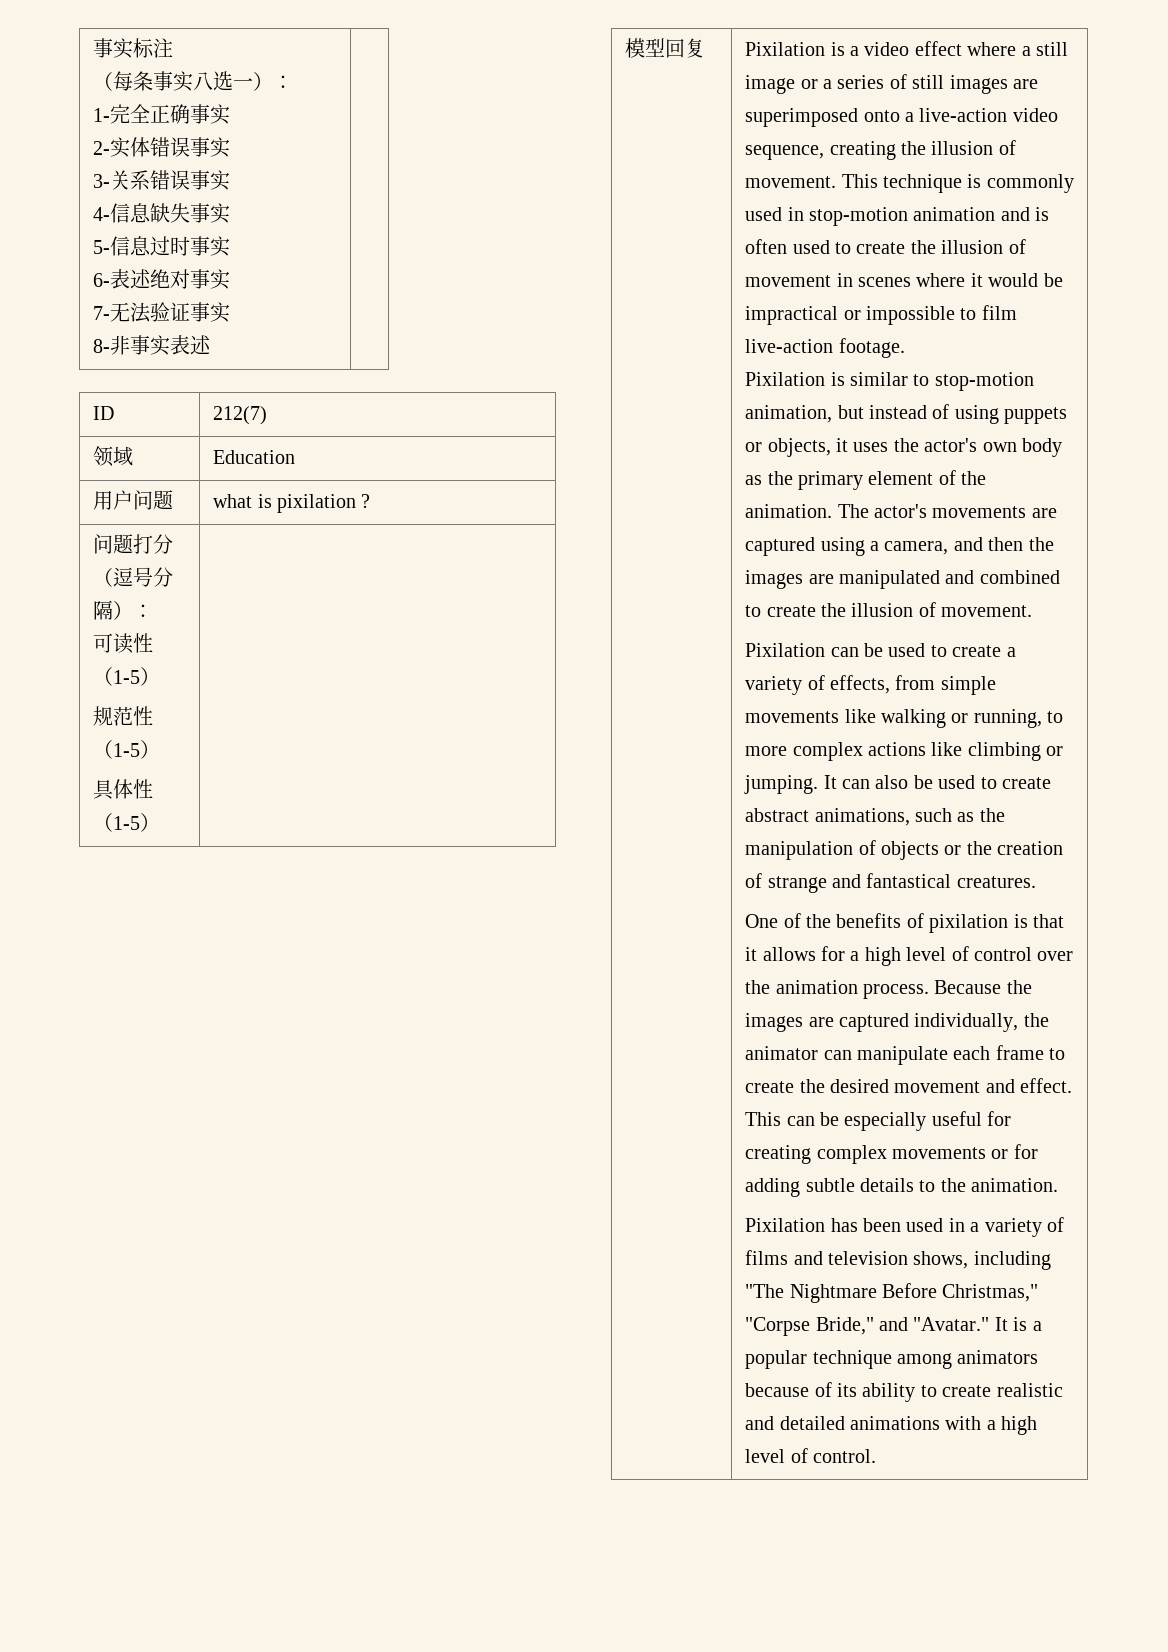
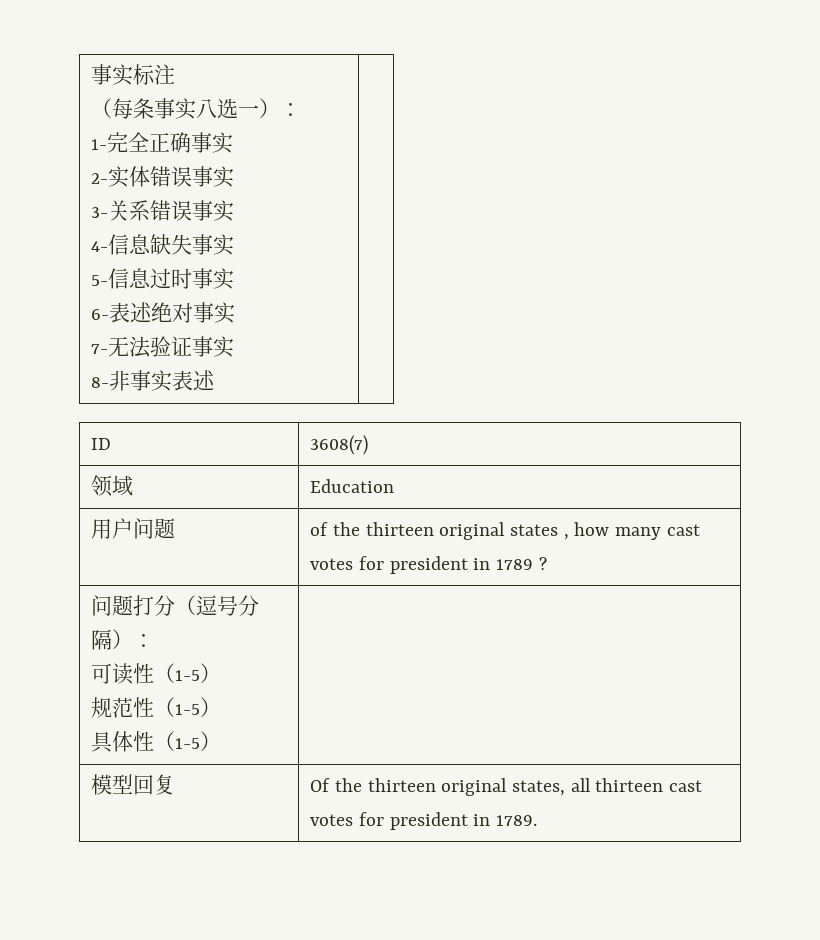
- ID | 212(7)
+ ID | 3608(7)
- 用户问题 | what is pixilation ?
+ 用户问题 | of the thirteen original states , how many cast votes for president in 1789 ?
- Pixilation is a video effect where a still image or a series of still images are superimposed onto a live-action video sequence, creating the illusion of movement. This technique is commonly used in stop-motion animation and is often used to create the illusion of movement in scenes where it would be impractical or impossible to film live-action footage.
- Pixilation is similar to stop-motion animation, but instead of using puppets or objects, it uses the actor's own body as the primary element of the animation. The actor's movements are captured using a camera, and then the images are manipulated and combined to create the illusion of movement.
- Pixilation can be used to create a variety of effects, from simple movements like walking or running, to more complex actions like climbing or jumping. It can also be used to create abstract animations, such as the manipulation of objects or the creation of strange and fantastical creatures.
- One of the benefits of pixilation is that it allows for a high level of control over the animation process. Because the images are captured individually, the animator can manipulate each frame to create the desired movement and effect. This can be especially useful for creating complex movements or for adding subtle details to the animation.
- Pixilation has been used in a variety of films and television shows, including "The Nightmare Before Christmas," "Corpse Bride," and "Avatar." It is a popular technique among animators because of its ability to create realistic and detailed animations with a high level of control.
+ Of the thirteen original states, all thirteen cast votes for president in 1789.

